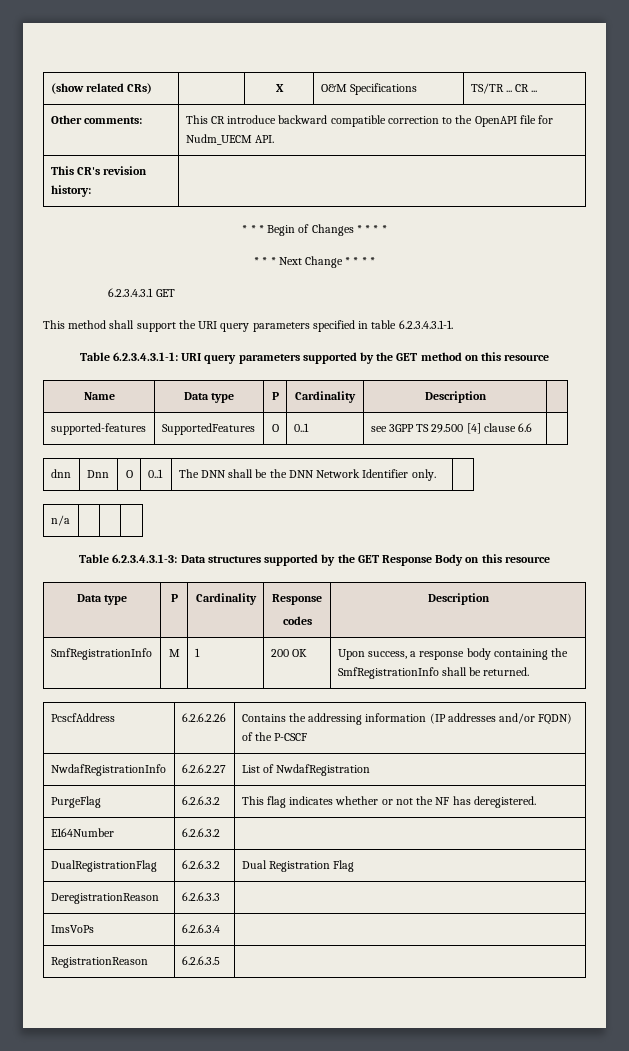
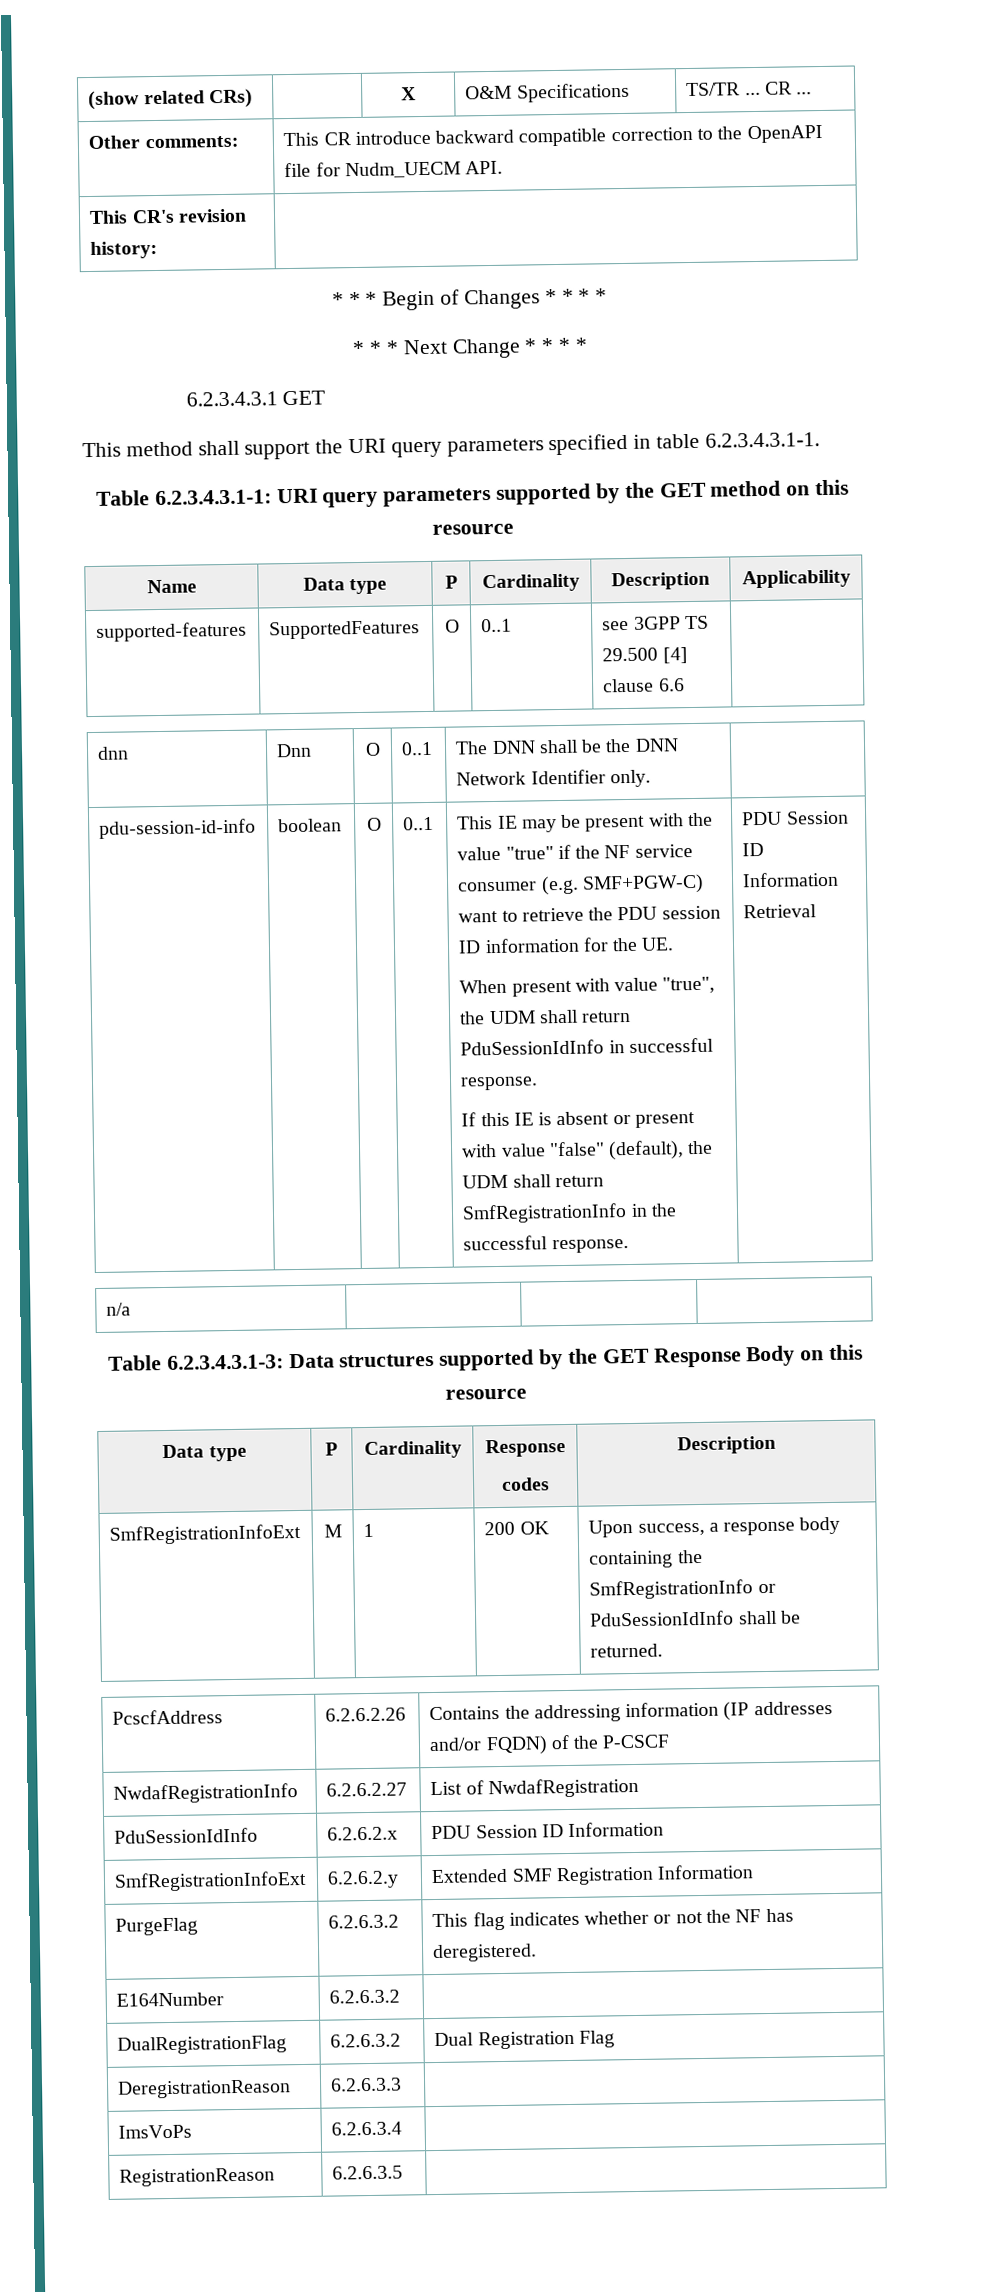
- Name | Data type | P | Cardinality | Description |
+ Name | Data type | P | Cardinality | Description | Applicability
+ pdu-session-id-info | boolean | O | 0..1 | This IE may be present with the value "true" if the NF service consumer (e.g. SMF+PGW-C) want to retrieve the PDU session ID information for the UE.
+ When present with value "true", the UDM shall return PduSessionIdInfo in successful response.
+ If this IE is absent or present with value "false" (default), the UDM shall return SmfRegistrationInfo in the successful response. | PDU Session ID Information Retrieval
- SmfRegistrationInfo | M | 1 | 200 OK | Upon success, a response body containing the SmfRegistrationInfo shall be returned.
+ SmfRegistrationInfoExt | M | 1 | 200 OK | Upon success, a response body containing the SmfRegistrationInfo or PduSessionIdInfo shall be returned.
+ PduSessionIdInfo | 6.2.6.2.x | PDU Session ID Information
+ SmfRegistrationInfoExt | 6.2.6.2.y | Extended SMF Registration Information

